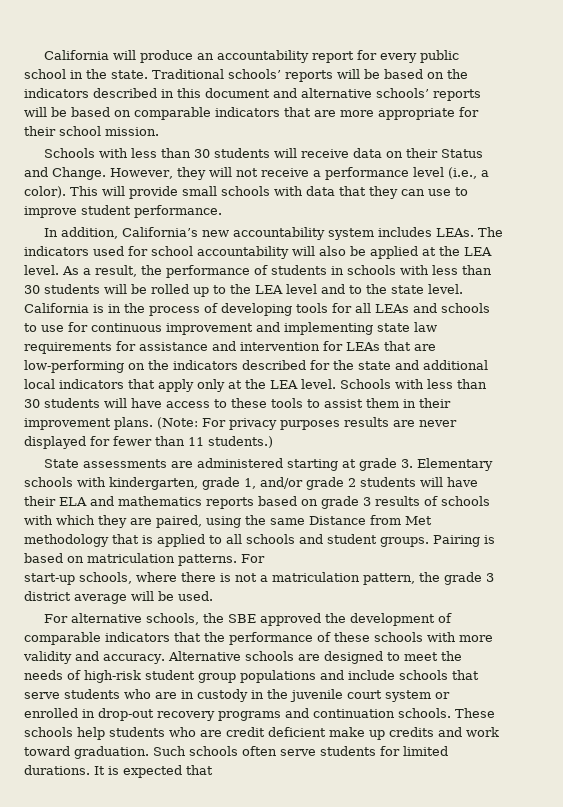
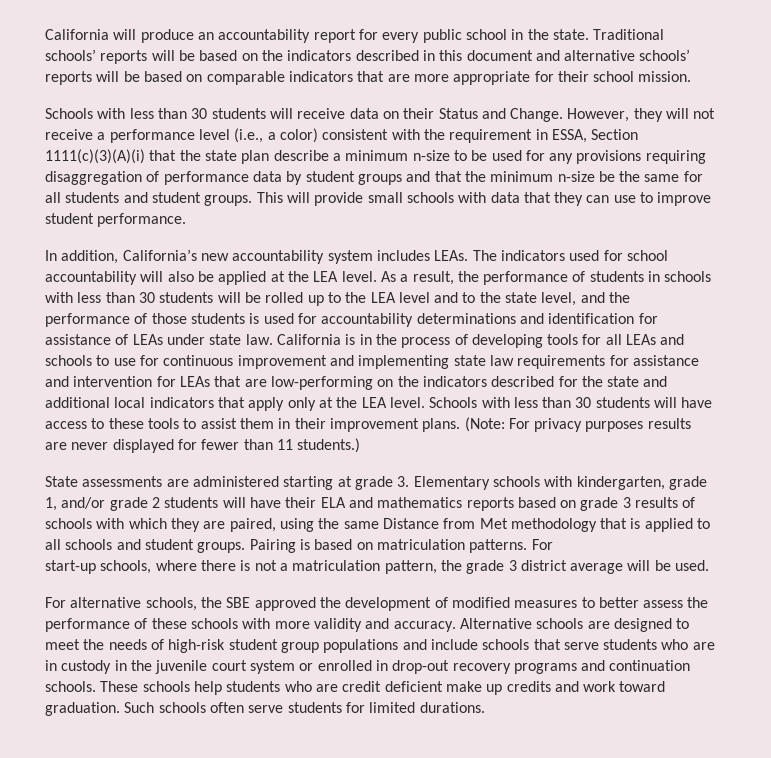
- However, they will not receive a performance level (i.e., a color).
+ However, they will not receive a performance level (i.e., a color) consistent with the requirement in ESSA, Section 1111(c)(3)(A)(i) that the state plan describe a minimum n-size to be used for any provisions requiring disaggregation of performance data by student groups and that the minimum n-size be the same for all students and student groups.
- As a result, the performance of students in schools with less than 30 students will be rolled up to the LEA level and to the state level.
+ As a result, the performance of students in schools with less than 30 students will be rolled up to the LEA level and to the state level, and the performance of those students is used for accountability determinations and identification for assistance of LEAs under state law.
- For alternative schools, the SBE approved the development of comparable indicators that the performance of these schools with more validity and accuracy.
+ For alternative schools, the SBE approved the development of modified measures to better assess the performance of these schools with more validity and accuracy.
- It is expected that

